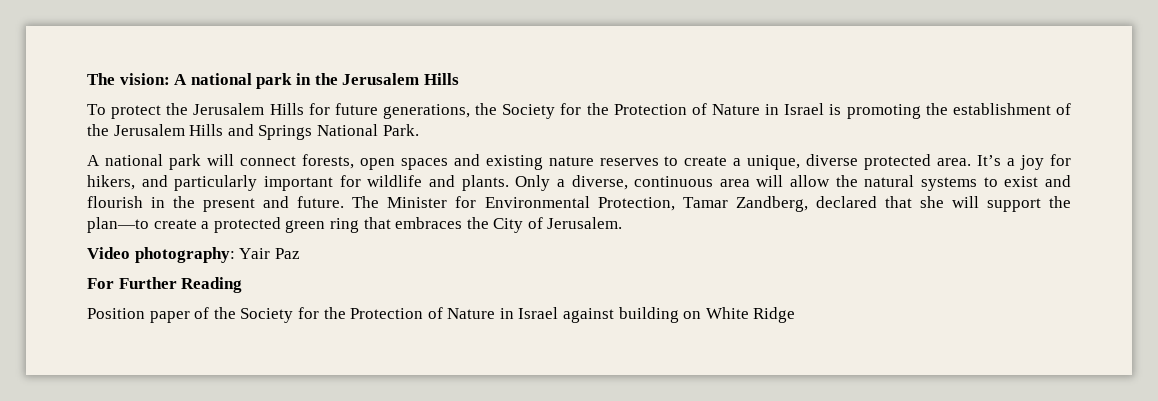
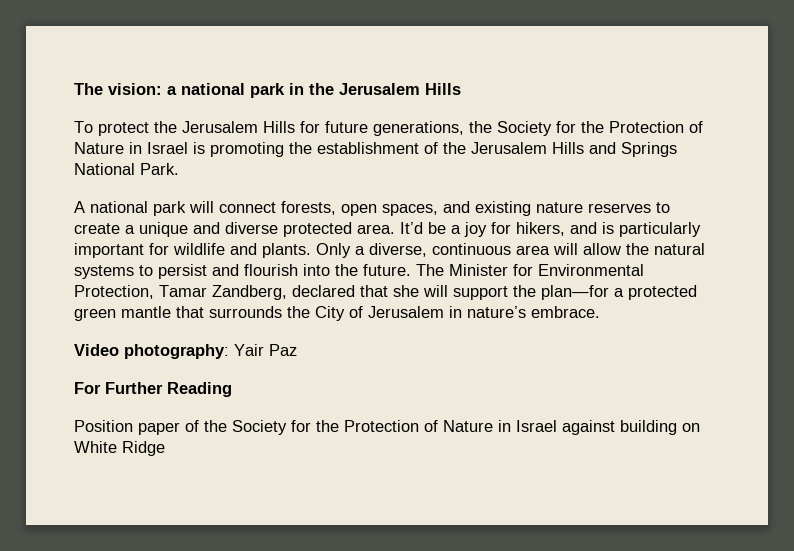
- The vision: A national park in the Jerusalem Hills
+ The vision: a national park in the Jerusalem Hills
- A national park will connect forests, open spaces and existing nature reserves to create a unique, diverse protected area.
+ A national park will connect forests, open spaces, and existing nature reserves to create a unique and diverse protected area.
- It’s a joy for hikers, and particularly important for wildlife and plants.
+ It’d be a joy for hikers, and is particularly important for wildlife and plants.
- Only a diverse, continuous area will allow the natural systems to exist and flourish in the present and future.
+ Only a diverse, continuous area will allow the natural systems to persist and flourish into the future.
- The Minister for Environmental Protection, Tamar Zandberg, declared that she will support the plan—to create a protected green ring that embraces the City of Jerusalem.
+ The Minister for Environmental Protection, Tamar Zandberg, declared that she will support the plan—for a protected green mantle that surrounds the City of Jerusalem in nature’s embrace.

